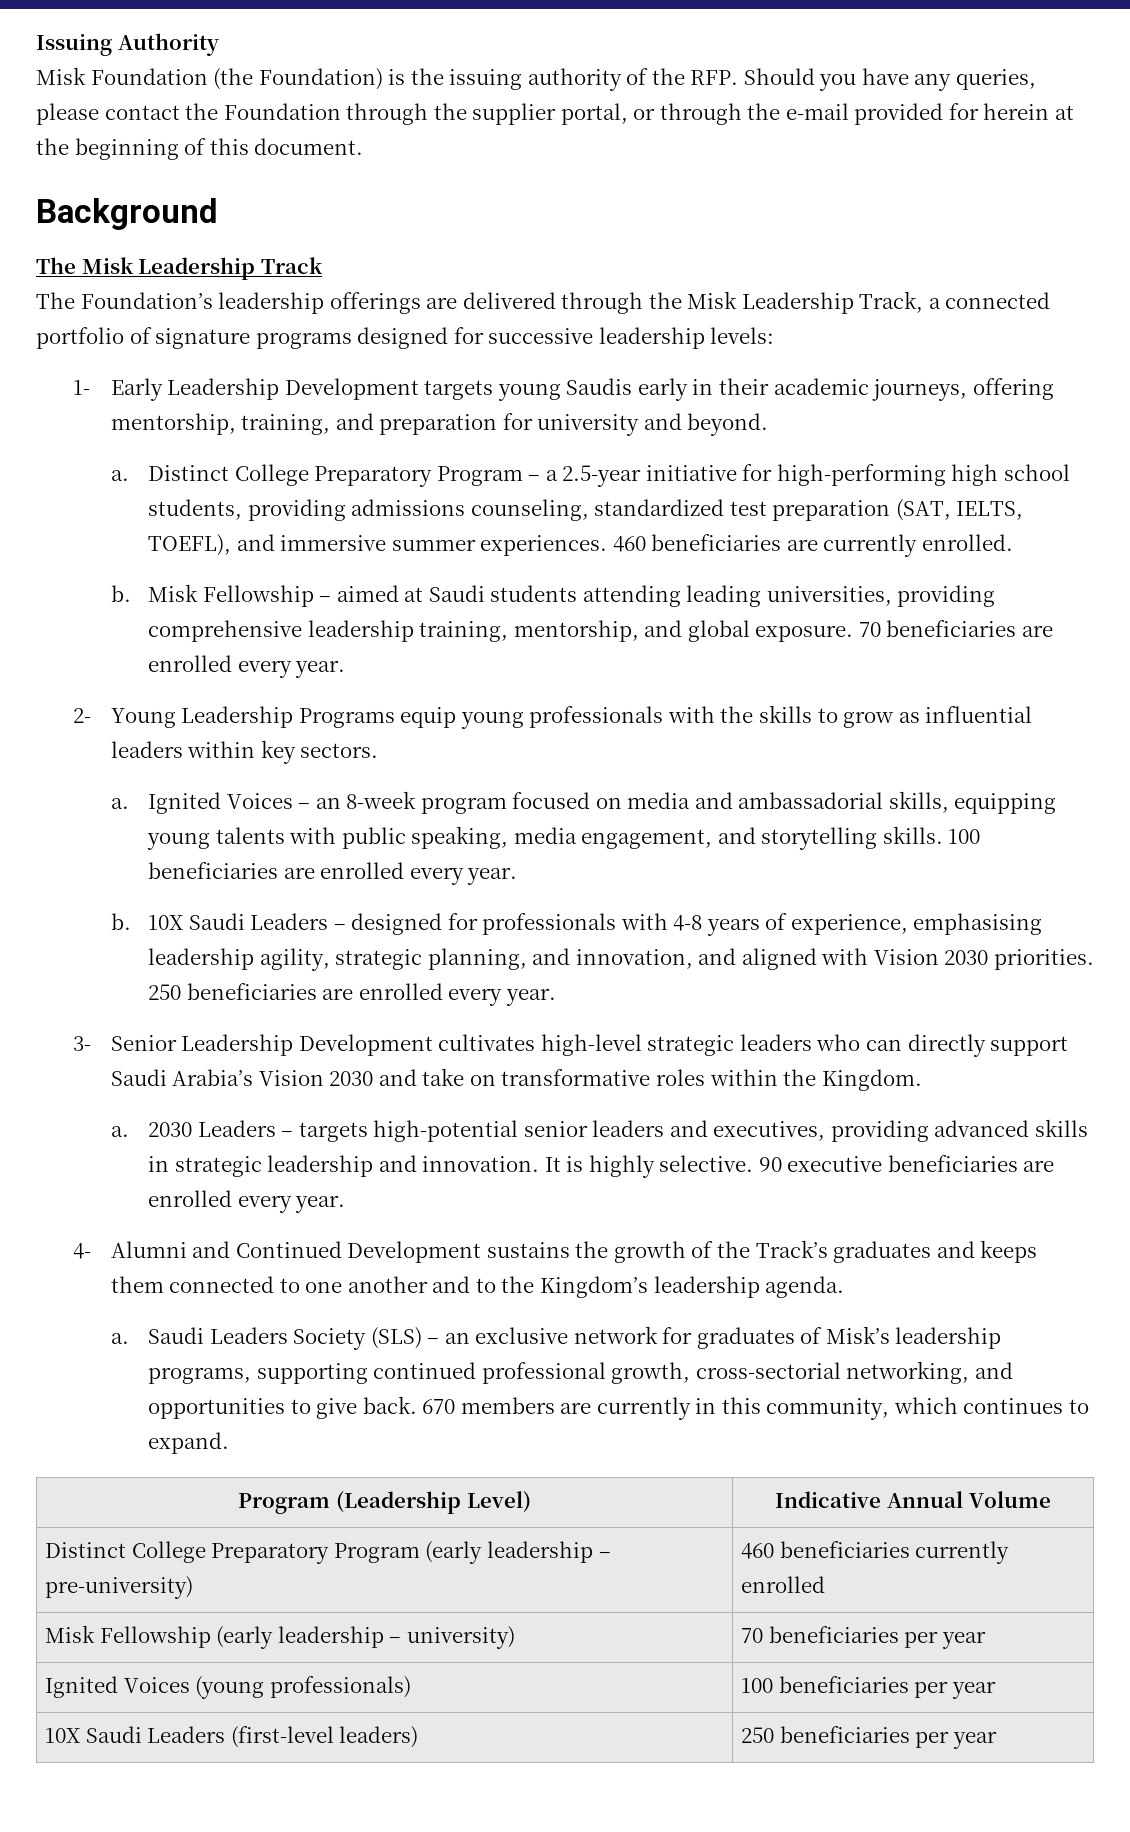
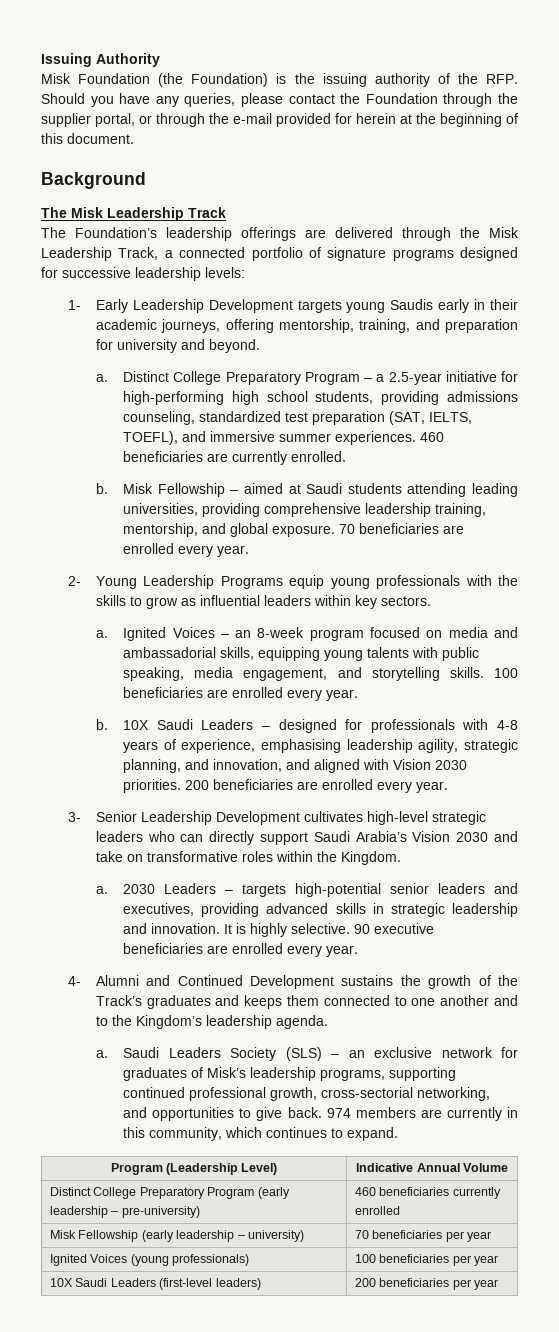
- 250 beneficiaries are enrolled every year.
+ 200 beneficiaries are enrolled every year.
- 670 members are currently in this community, which continues to expand.
+ 974 members are currently in this community, which continues to expand.
- 10X Saudi Leaders (first-level leaders) | 250 beneficiaries per year
+ 10X Saudi Leaders (first-level leaders) | 200 beneficiaries per year

